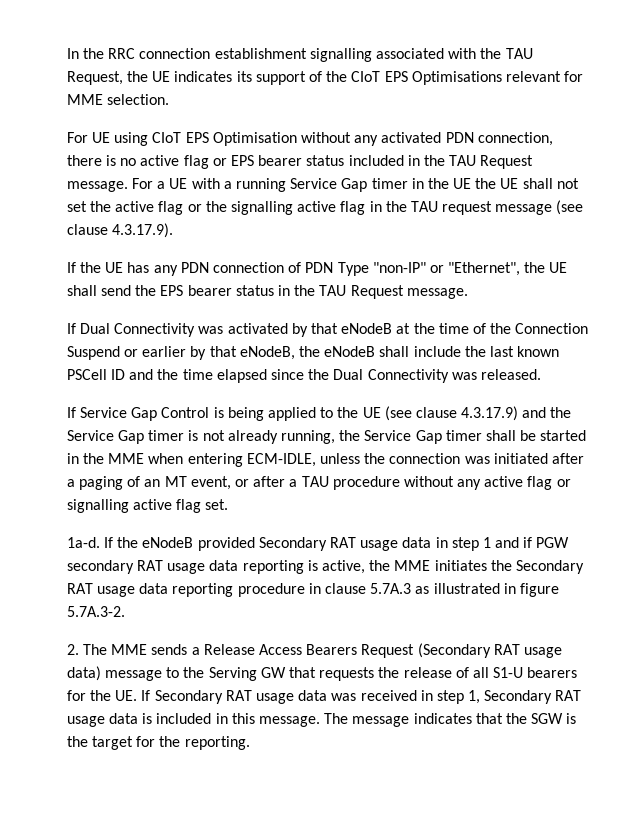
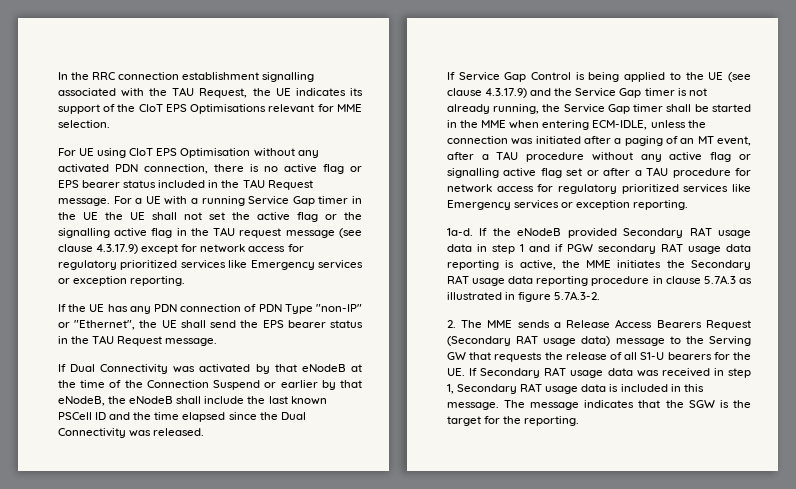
- For a UE with a running Service Gap timer in the UE the UE shall not set the active flag or the signalling active flag in the TAU request message (see clause 4.3.17.9).
+ For a UE with a running Service Gap timer in the UE the UE shall not set the active flag or the signalling active flag in the TAU request message (see clause 4.3.17.9) except for network access for regulatory prioritized services like Emergency services or exception reporting.
- If Service Gap Control is being applied to the UE (see clause 4.3.17.9) and the Service Gap timer is not already running, the Service Gap timer shall be started in the MME when entering ECM-IDLE, unless the connection was initiated after a paging of an MT event, or after a TAU procedure without any active flag or signalling active flag set.
+ If Service Gap Control is being applied to the UE (see clause 4.3.17.9) and the Service Gap timer is not already running, the Service Gap timer shall be started in the MME when entering ECM-IDLE, unless the connection was initiated after a paging of an MT event, after a TAU procedure without any active flag or signalling active flag set or after a TAU procedure for network access for regulatory prioritized services like Emergency services or exception reporting.

